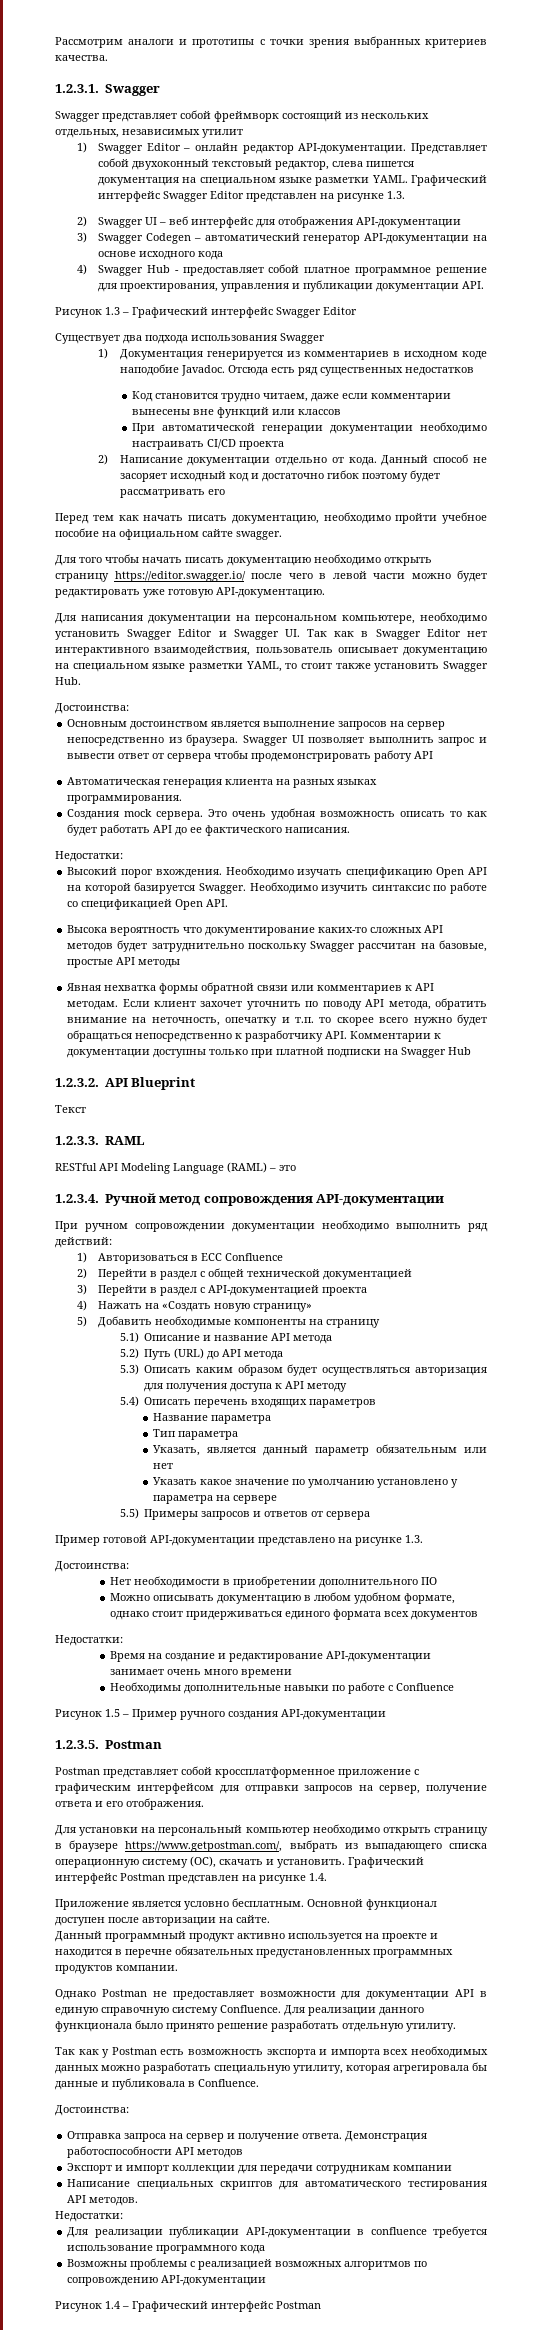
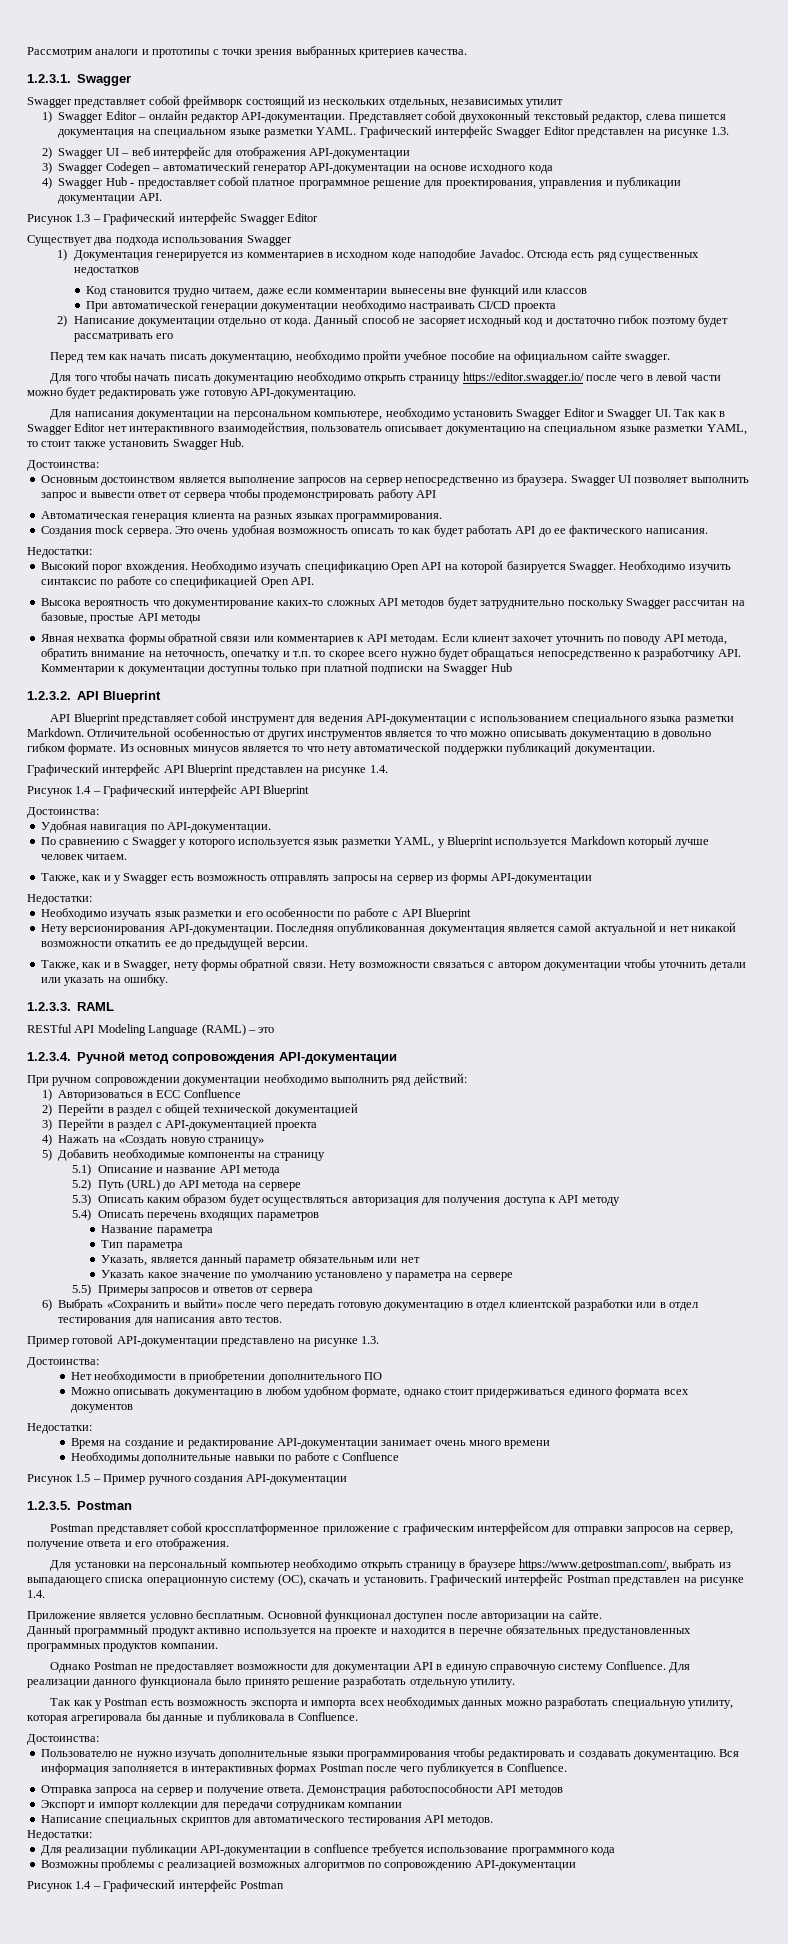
- Текст
+ API Blueprint представляет собой инструмент для ведения API-документации с использованием специального языка разметки Markdown. Отличительной особенностью от других инструментов является то что можно описывать документацию в довольно гибком формате. Из основных минусов является то что нету автоматической поддержки публикаций документации.
+ Графический интерфейс API Blueprint представлен на рисунке 1.4.
+ Рисунок 1.4 – Графический интерфейс API Blueprint
+ Достоинства:
+ Удобная навигация по API-документации.
+ По сравнению с Swagger у которого используется язык разметки YAML, у Blueprint используется Markdown который лучше человек читаем.
+ Также, как и у Swagger есть возможность отправлять запросы на сервер из формы API-документации
+ Недостатки:
+ Необходимо изучать язык разметки и его особенности по работе с API Blueprint
+ Нету версионирования API-документации. Последняя опубликованная документация является самой актуальной и нет никакой возможности откатить ее до предыдущей версии.
+ Также, как и в Swagger, нету формы обратной связи. Нету возможности связаться с автором документации чтобы уточнить детали или указать на ошибку.
- 5.2) Путь (URL) до API метода
+ 5.2) Путь (URL) до API метода на сервере
+ 6) Выбрать «Сохранить и выйти» после чего передать готовую документацию в отдел клиентской разработки или в отдел тестирования для написания авто тестов.
+ Пользователю не нужно изучать дополнительные языки программирования чтобы редактировать и создавать документацию. Вся информация заполняется в интерактивных формах Postman после чего публикуется в Confluence.

